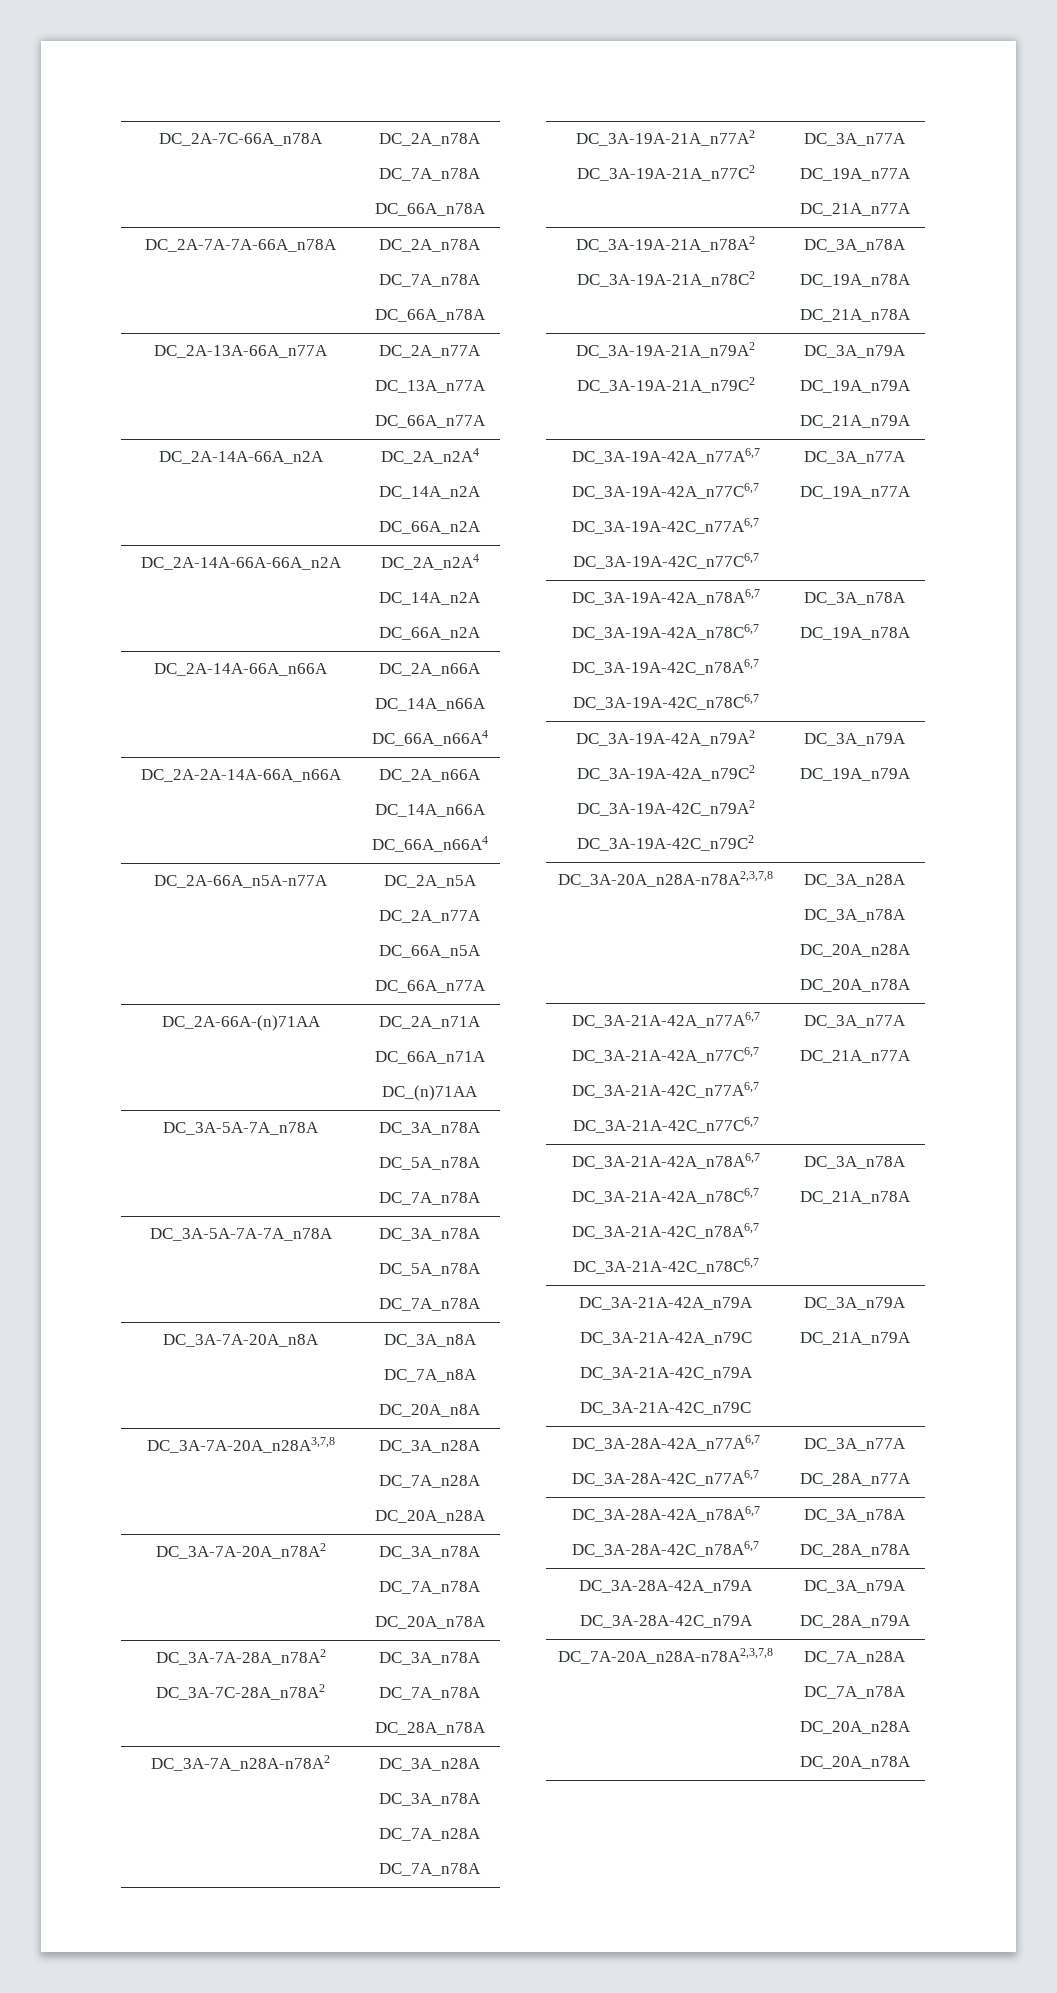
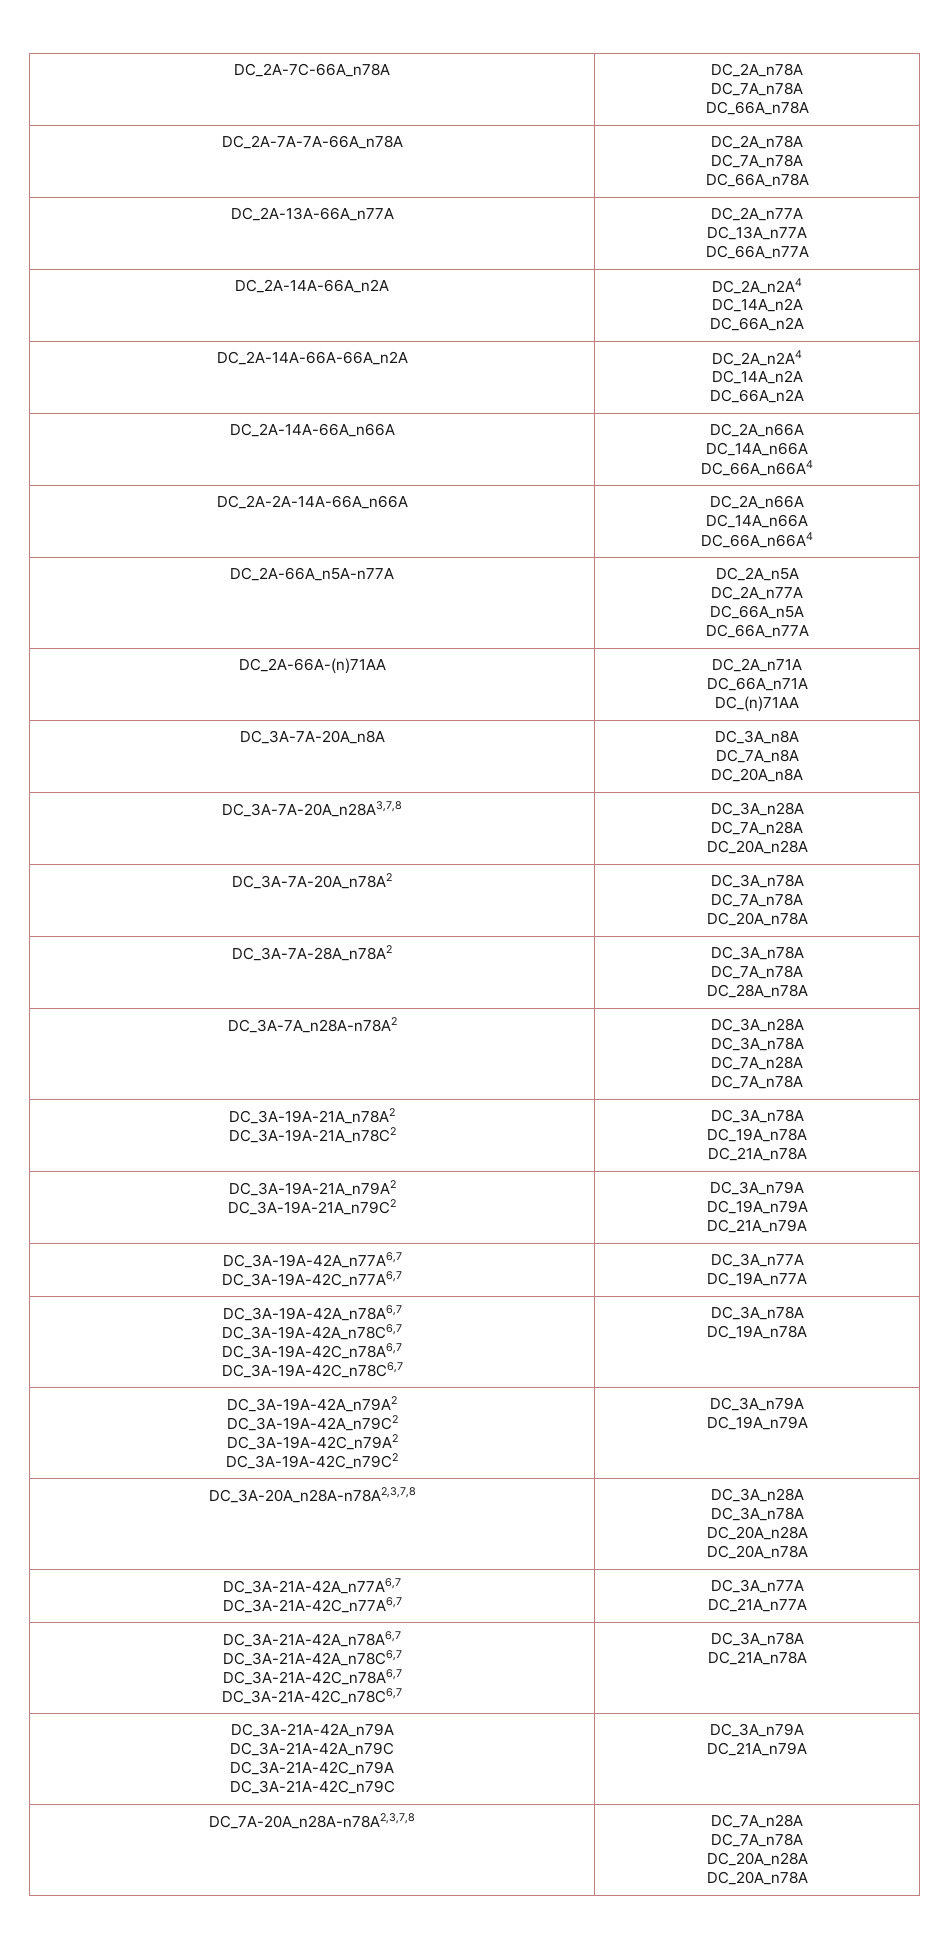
- DC_3A-5A-7A_n78A | DC_3A_n78A
- DC_5A_n78A
- DC_7A_n78A
- DC_3A-5A-7A-7A_n78A | DC_3A_n78A
- DC_5A_n78A
- DC_7A_n78A
- DC_3A-7A-28A_n78A2
- DC_3A-7C-28A_n78A2 | DC_3A_n78A
+ DC_3A-7A-28A_n78A2 | DC_3A_n78A
- DC_3A-19A-21A_n77A2
- DC_3A-19A-21A_n77C2 | DC_3A_n77A
- DC_19A_n77A
- DC_21A_n77A
  DC_3A-19A-42A_n77A6,7
- DC_3A-19A-42A_n77C6,7
- DC_3A-19A-42C_n77A6,7
- DC_3A-19A-42C_n77C6,7 | DC_3A_n77A
+ DC_3A-19A-42C_n77A6,7 | DC_3A_n77A
  DC_3A-21A-42A_n77A6,7
- DC_3A-21A-42A_n77C6,7
- DC_3A-21A-42C_n77A6,7
- DC_3A-21A-42C_n77C6,7 | DC_3A_n77A
+ DC_3A-21A-42C_n77A6,7 | DC_3A_n77A
- DC_3A-28A-42A_n77A6,7
- DC_3A-28A-42C_n77A6,7 | DC_3A_n77A
- DC_28A_n77A
- DC_3A-28A-42A_n78A6,7
- DC_3A-28A-42C_n78A6,7 | DC_3A_n78A
- DC_28A_n78A
- DC_3A-28A-42A_n79A
- DC_3A-28A-42C_n79A | DC_3A_n79A
- DC_28A_n79A

